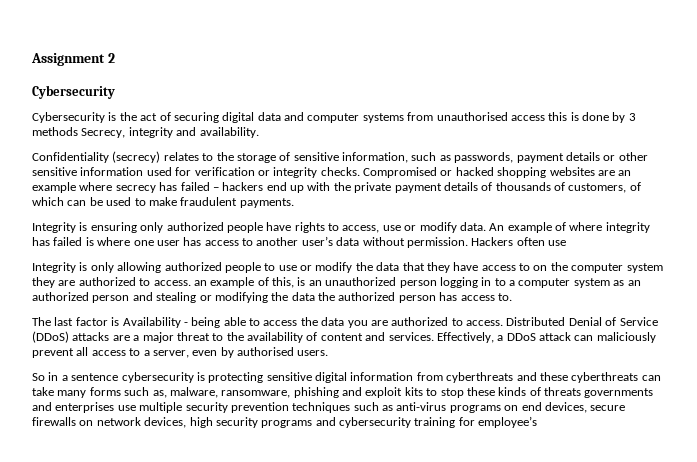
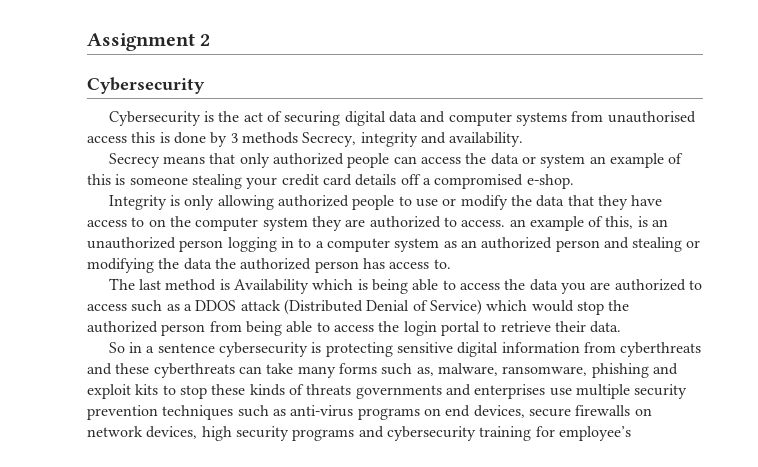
- Confidentiality (secrecy) relates to the storage of sensitive information, such as passwords, payment details or other sensitive information used for verification or integrity checks. Compromised or hacked shopping websites are an example where secrecy has failed – hackers end up with the private payment details of thousands of customers, of which can be used to make fraudulent payments.
- Integrity is ensuring only authorized people have rights to access, use or modify data. An example of where integrity has failed is where one user has access to another user’s data without permission. Hackers often use
+ Secrecy means that only authorized people can access the data or system an example of this is someone stealing your credit card details off a compromised e-shop.
- The last factor is Availability - being able to access the data you are authorized to access. Distributed Denial of Service (DDoS) attacks are a major threat to the availability of content and services. Effectively, a DDoS attack can maliciously prevent all access to a server, even by authorised users.
+ The last method is Availability which is being able to access the data you are authorized to access such as a DDOS attack (Distributed Denial of Service) which would stop the authorized person from being able to access the login portal to retrieve their data.

